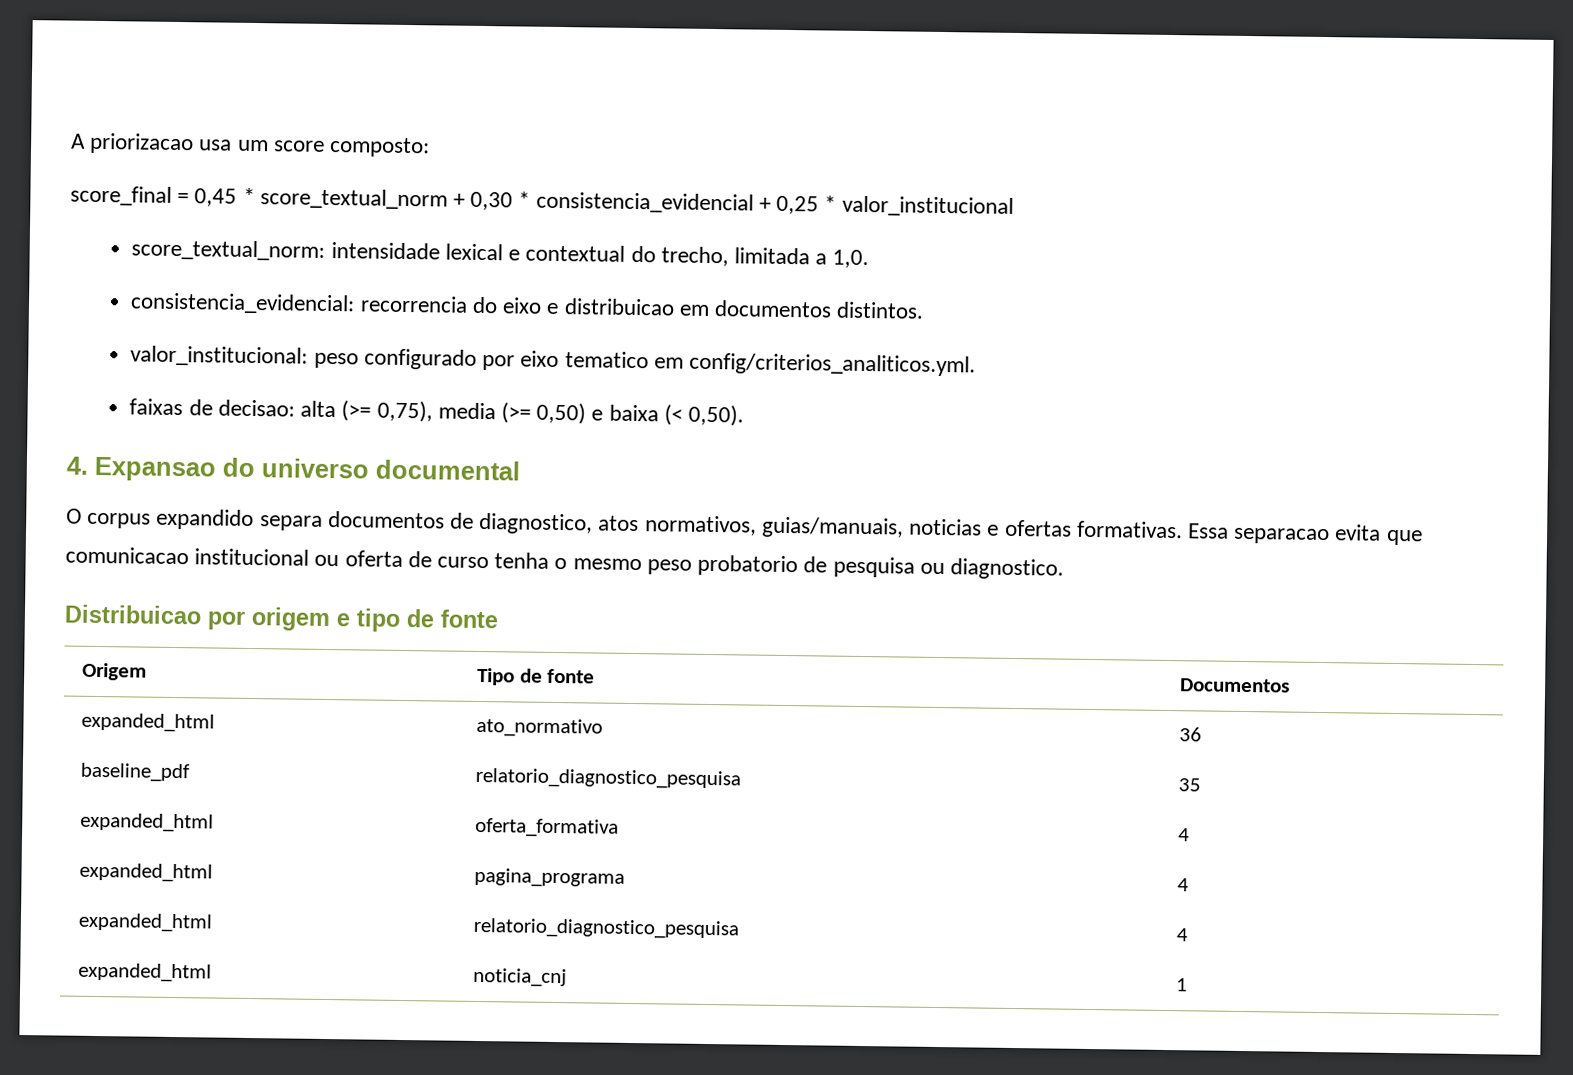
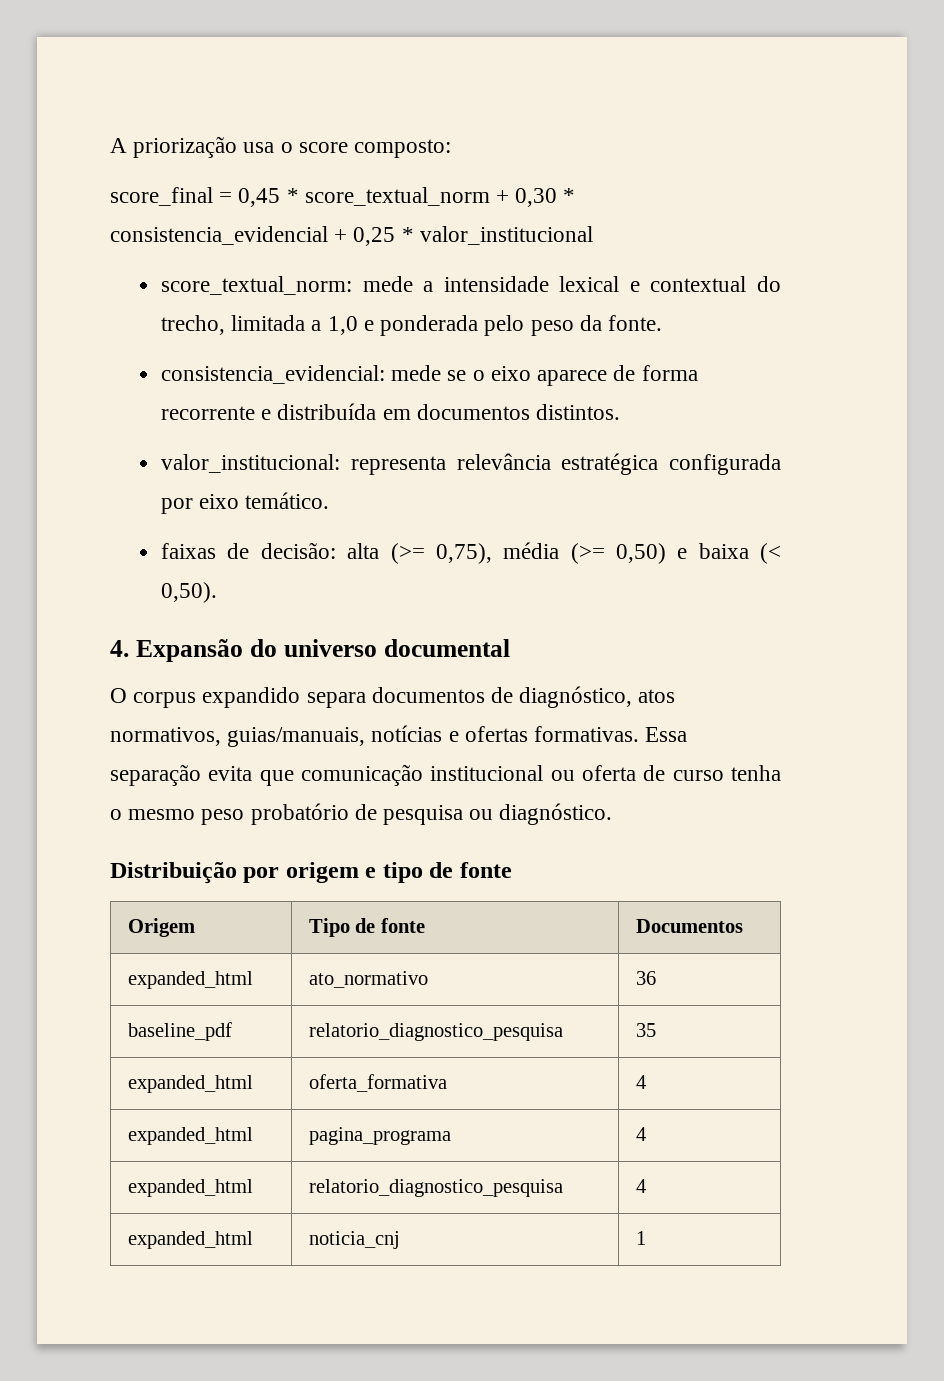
- A priorizacao usa um score composto:
+ A priorização usa o score composto:
- score_textual_norm: intensidade lexical e contextual do trecho, limitada a 1,0.
- consistencia_evidencial: recorrencia do eixo e distribuicao em documentos distintos.
- valor_institucional: peso configurado por eixo tematico em config/criterios_analiticos.yml.
+ score_textual_norm: mede a intensidade lexical e contextual do trecho, limitada a 1,0 e ponderada pelo peso da fonte.
+ consistencia_evidencial: mede se o eixo aparece de forma recorrente e distribuída em documentos distintos.
+ valor_institucional: representa relevância estratégica configurada por eixo temático.
- faixas de decisao: alta (>= 0,75), media (>= 0,50) e baixa (< 0,50).
+ faixas de decisão: alta (>= 0,75), média (>= 0,50) e baixa (< 0,50).
- 4. Expansao do universo documental
+ 4. Expansão do universo documental
- O corpus expandido separa documentos de diagnostico, atos normativos, guias/manuais, noticias e ofertas formativas.
+ O corpus expandido separa documentos de diagnóstico, atos normativos, guias/manuais, notícias e ofertas formativas.
- Essa separacao evita que comunicacao institucional ou oferta de curso tenha o mesmo peso probatorio de pesquisa ou diagnostico.
- Distribuicao por origem e tipo de fonte
+ Essa separação evita que comunicação institucional ou oferta de curso tenha o mesmo peso probatório de pesquisa ou diagnóstico.
+ Distribuição por origem e tipo de fonte

